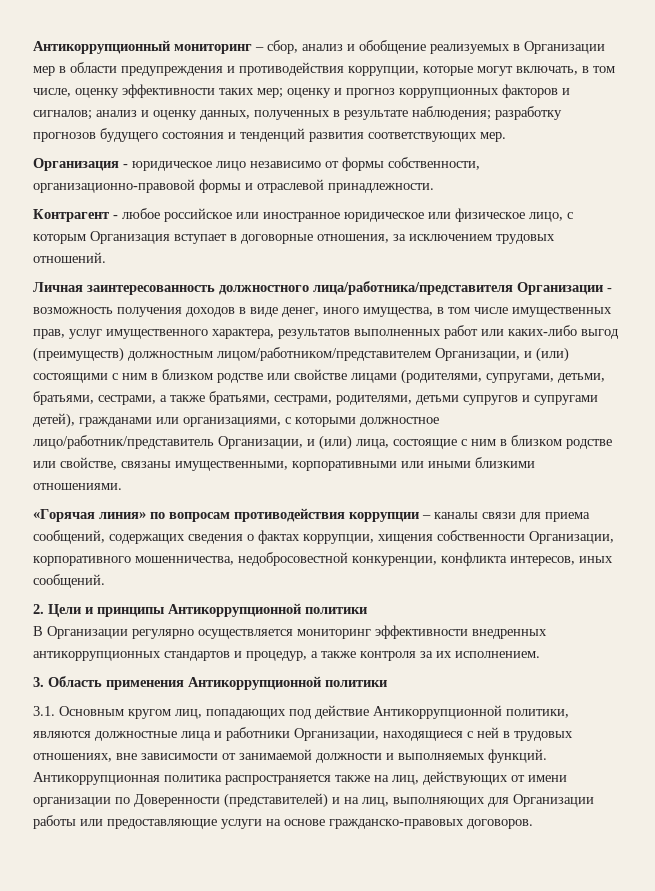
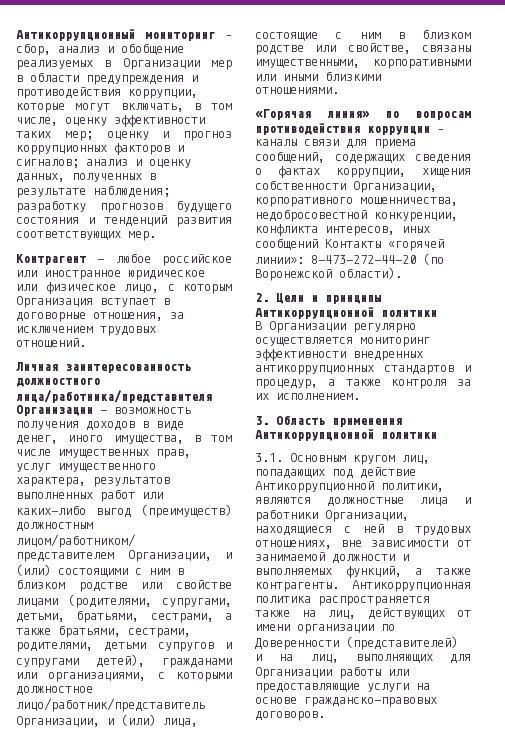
- Организация - юридическое лицо независимо от формы собственности, организационно-правовой формы и отраслевой принадлежности.
- «Горячая линия» по вопросам противодействия коррупции – каналы связи для приема сообщений, содержащих сведения о фактах коррупции, хищения собственности Организации, корпоративного мошенничества, недобросовестной конкуренции, конфликта интересов, иных сообщений.
+ «Горячая линия» по вопросам противодействия коррупции – каналы связи для приема сообщений, содержащих сведения о фактах коррупции, хищения собственности Организации, корпоративного мошенничества, недобросовестной конкуренции, конфликта интересов, иных сообщений Контакты «горячей линии»: 8-473-272-44-20 (по Воронежской области).
- 3.1. Основным кругом лиц, попадающих под действие Антикоррупционной политики, являются должностные лица и работники Организации, находящиеся с ней в трудовых отношениях, вне зависимости от занимаемой должности и выполняемых функций.
+ 3.1. Основным кругом лиц, попадающих под действие Антикоррупционной политики, являются должностные лица и работники Организации, находящиеся с ней в трудовых отношениях, вне зависимости от занимаемой должности и выполняемых функций, а также контрагенты.

